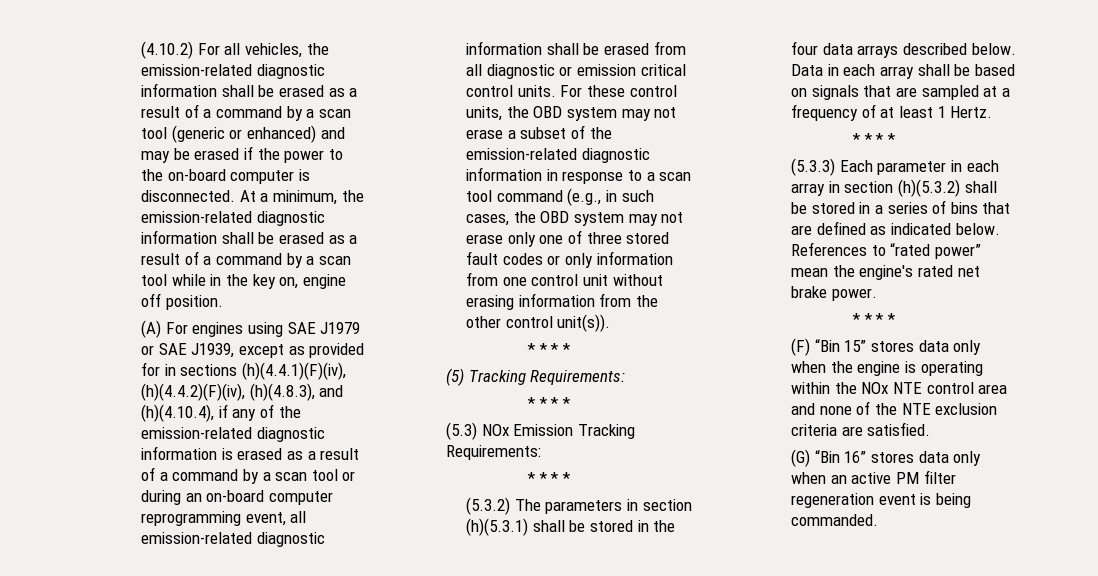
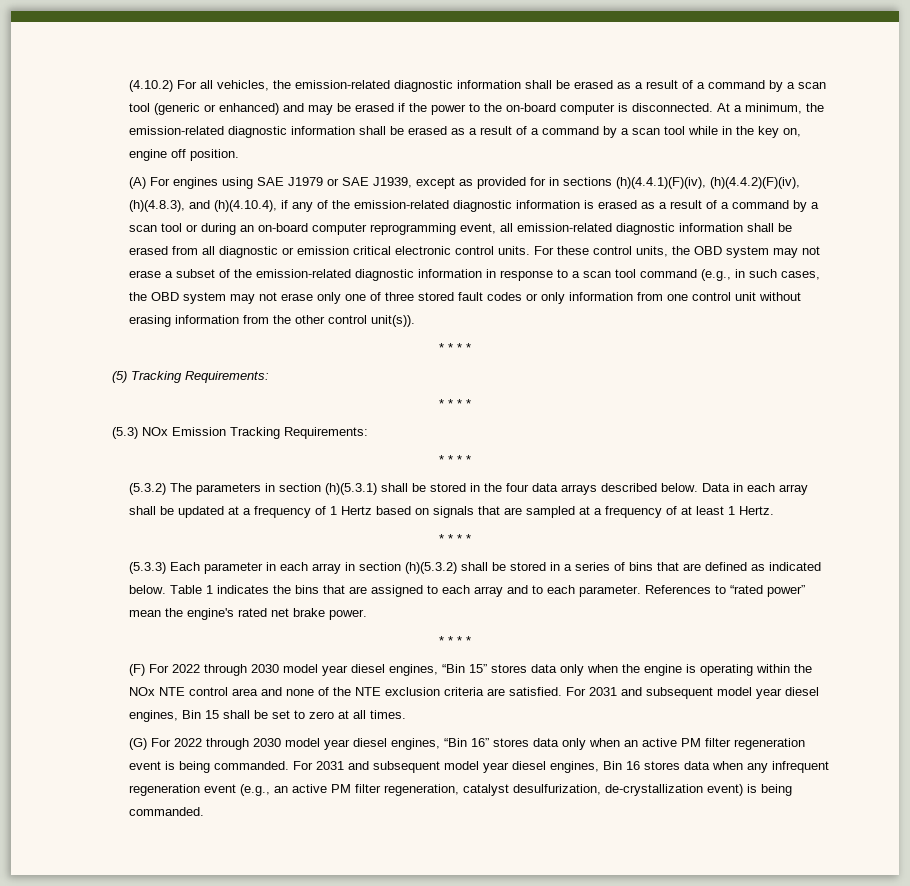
- (A) For engines using SAE J1979 or SAE J1939, except as provided for in sections (h)(4.4.1)(F)(iv), (h)(4.4.2)(F)(iv), (h)(4.8.3), and (h)(4.10.4), if any of the emission-related diagnostic information is erased as a result of a command by a scan tool or during an on-board computer reprogramming event, all emission-related diagnostic information shall be erased from all diagnostic or emission critical control units.
+ (A) For engines using SAE J1979 or SAE J1939, except as provided for in sections (h)(4.4.1)(F)(iv), (h)(4.4.2)(F)(iv), (h)(4.8.3), and (h)(4.10.4), if any of the emission-related diagnostic information is erased as a result of a command by a scan tool or during an on-board computer reprogramming event, all emission-related diagnostic information shall be erased from all diagnostic or emission critical electronic control units.
- Data in each array shall be based on signals that are sampled at a frequency of at least 1 Hertz.
+ Data in each array shall be updated at a frequency of 1 Hertz based on signals that are sampled at a frequency of at least 1 Hertz.
+ Table 1 indicates the bins that are assigned to each array and to each parameter.
- (F) “Bin 15” stores data only when the engine is operating within the NOx NTE control area and none of the NTE exclusion criteria are satisfied.
- (G) “Bin 16” stores data only when an active PM filter regeneration event is being commanded.
+ (F) For 2022 through 2030 model year diesel engines, “Bin 15” stores data only when the engine is operating within the NOx NTE control area and none of the NTE exclusion criteria are satisfied. For 2031 and subsequent model year diesel engines, Bin 15 shall be set to zero at all times.
+ (G) For 2022 through 2030 model year diesel engines, “Bin 16” stores data only when an active PM filter regeneration event is being commanded.
+ For 2031 and subsequent model year diesel engines, Bin 16 stores data when any infrequent regeneration event (e.g., an active PM filter regeneration, catalyst desulfurization, de-crystallization event) is being commanded.

